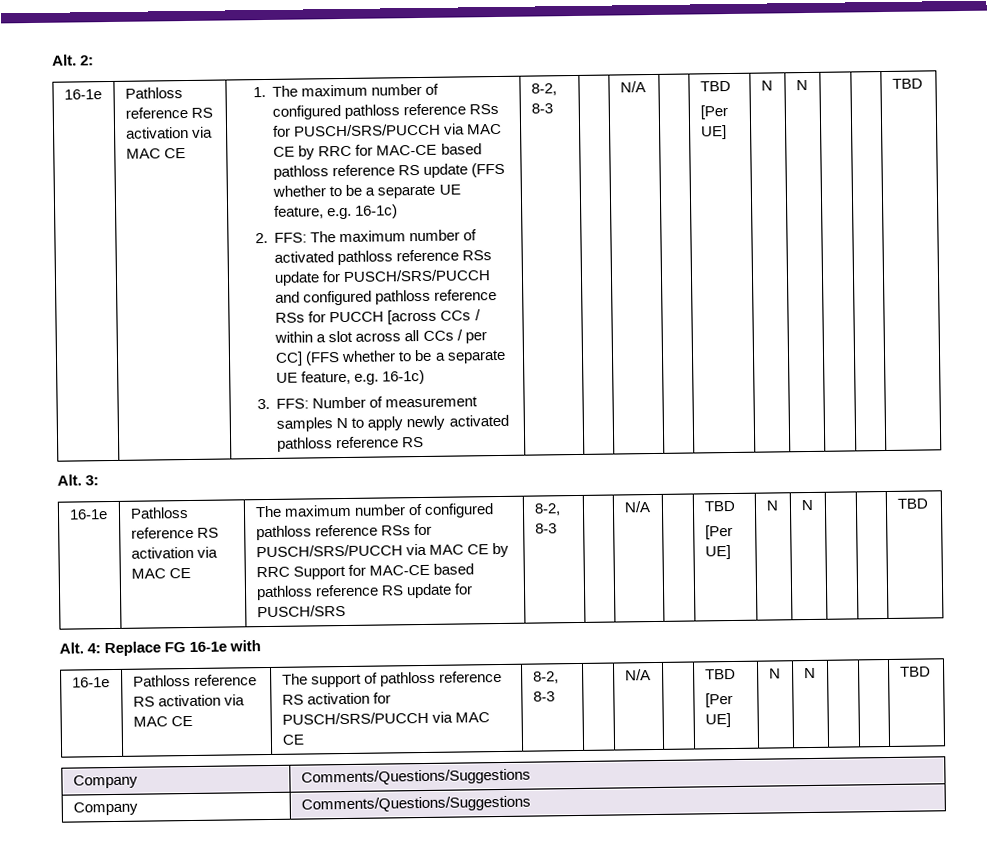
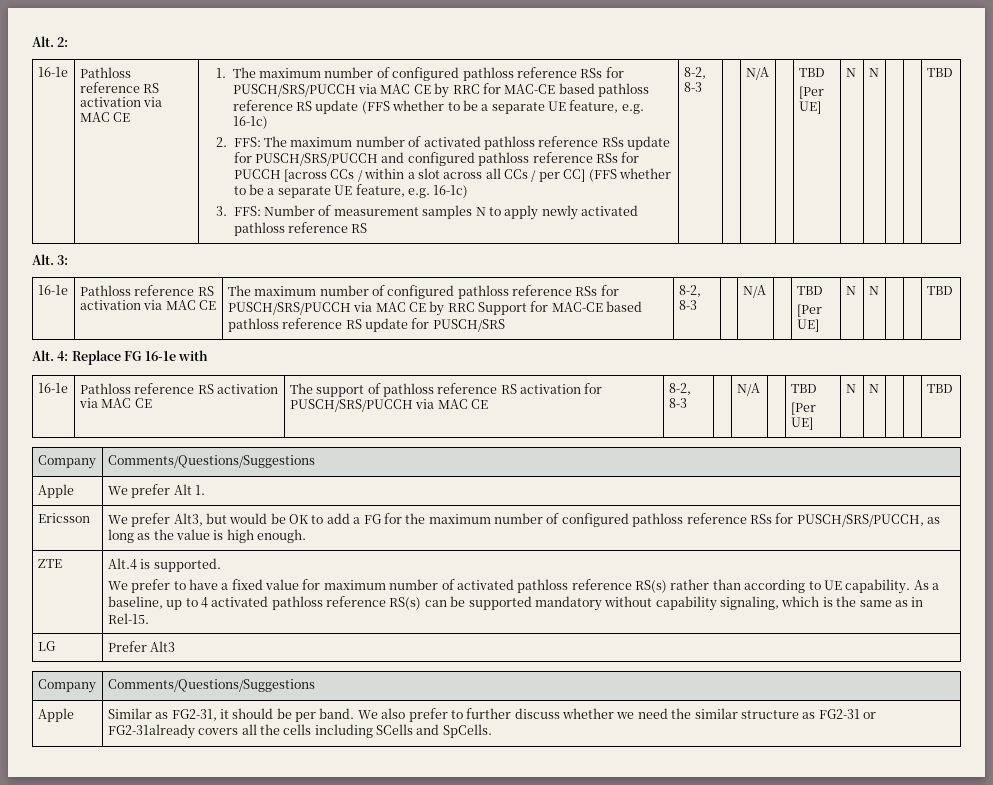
  16-1e | Pathloss reference RS activation via MAC CE | The support of pathloss reference RS activation for PUSCH/SRS/PUCCH via MAC CE | 8-2, 8-3 | | N/A | | TBD
  [Per UE] | N | N | | | TBD
  Company | Comments/Questions/Suggestions
+ Apple | We prefer Alt 1.
+ Ericsson | We prefer Alt3, but would be OK to add a FG for the maximum number of configured pathloss reference RSs for PUSCH/SRS/PUCCH, as long as the value is high enough.
+ ZTE | Alt.4 is supported.
+ We prefer to have a fixed value for maximum number of activated pathloss reference RS(s) rather than according to UE capability. As a baseline, up to 4 activated pathloss reference RS(s) can be supported mandatory without capability signaling, which is the same as in Rel-15.
+ LG | Prefer Alt3
  Company | Comments/Questions/Suggestions
+ Apple | Similar as FG2-31, it should be per band. We also prefer to further discuss whether we need the similar structure as FG2-31 or FG2-31already covers all the cells including SCells and SpCells.

